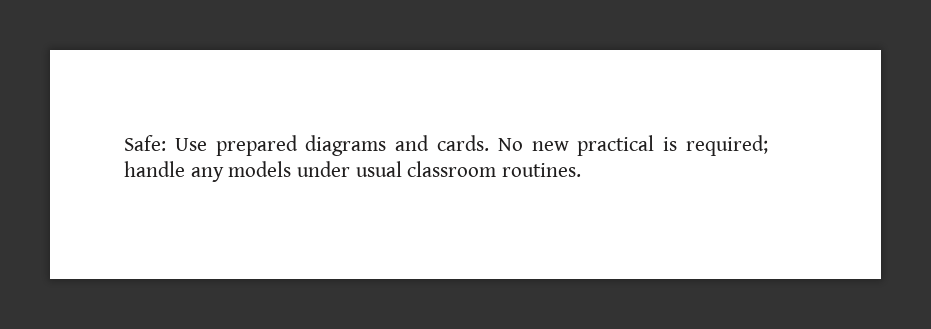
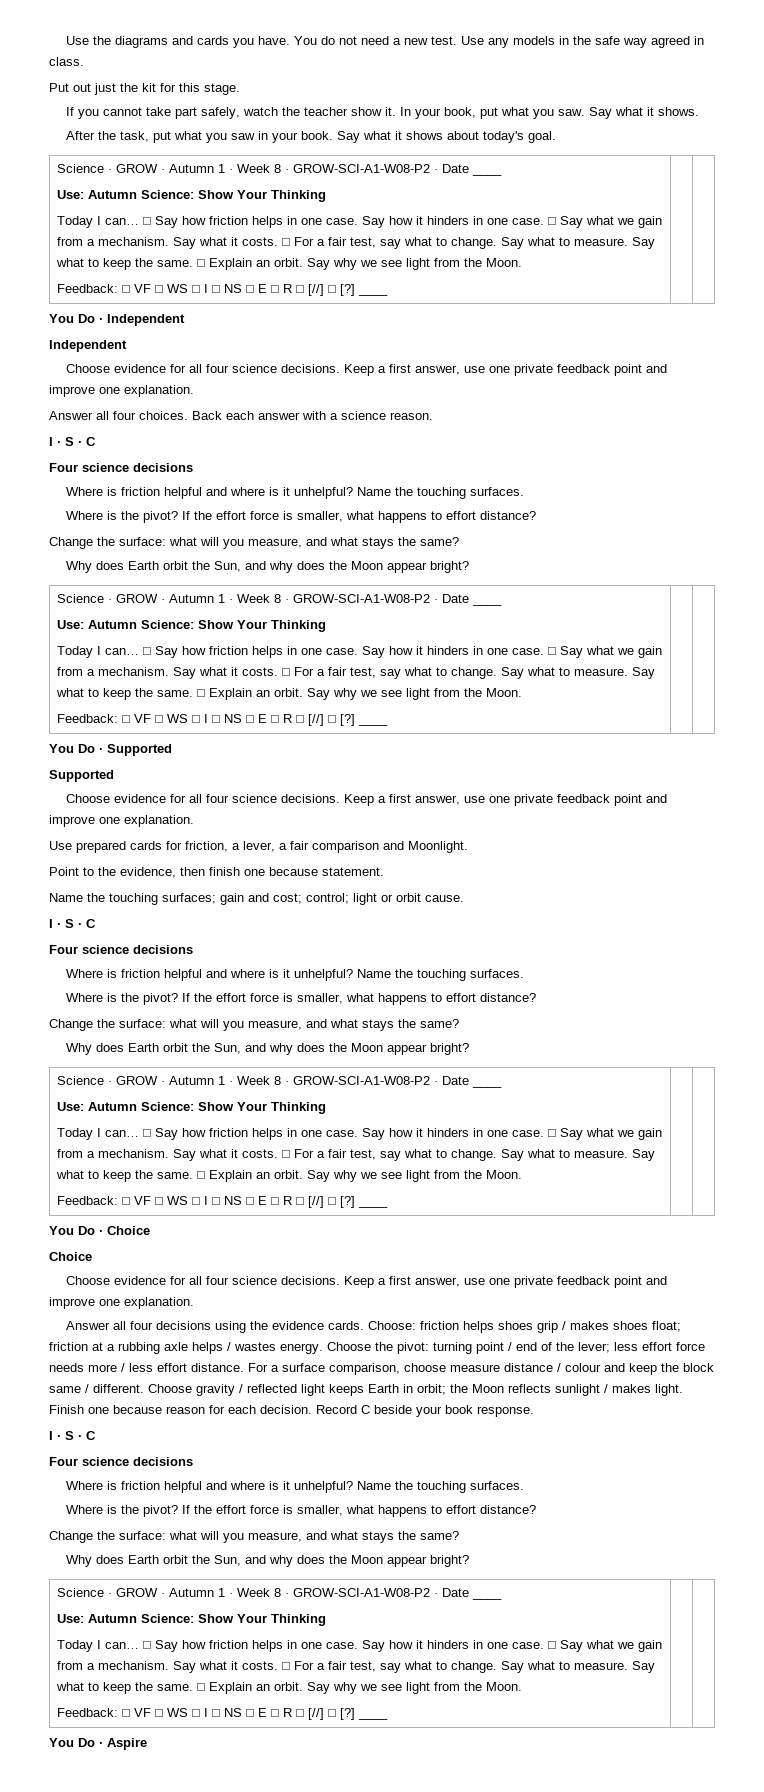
- Safe: Use prepared diagrams and cards. No new practical is required; handle any models under usual classroom routines.
+ Use the diagrams and cards you have. You do not need a new test. Use any models in the safe way agreed in class.
+ Put out just the kit for this stage.
+ If you cannot take part safely, watch the teacher show it. In your book, put what you saw. Say what it shows.
+ After the task, put what you saw in your book. Say what it shows about today's goal.
+ Science · GROW · Autumn 1 · Week 8 · GROW-SCI-A1-W08-P2 · Date ____
+ Use: Autumn Science: Show Your Thinking
+ Today I can… □ Say how friction helps in one case. Say how it hinders in one case. □ Say what we gain from a mechanism. Say what it costs. □ For a fair test, say what to change. Say what to measure. Say what to keep the same. □ Explain an orbit. Say why we see light from the Moon.
+ Feedback: □ VF □ WS □ I □ NS □ E □ R □ [//] □ [?] ____ | |
+ You Do · Independent
+ Independent
+ Choose evidence for all four science decisions. Keep a first answer, use one private feedback point and improve one explanation.
+ Answer all four choices. Back each answer with a science reason.
+ I · S · C
+ Four science decisions
+ Where is friction helpful and where is it unhelpful? Name the touching surfaces.
+ Where is the pivot? If the effort force is smaller, what happens to effort distance?
+ Change the surface: what will you measure, and what stays the same?
+ Why does Earth orbit the Sun, and why does the Moon appear bright?
+ Science · GROW · Autumn 1 · Week 8 · GROW-SCI-A1-W08-P2 · Date ____
+ Use: Autumn Science: Show Your Thinking
+ Today I can… □ Say how friction helps in one case. Say how it hinders in one case. □ Say what we gain from a mechanism. Say what it costs. □ For a fair test, say what to change. Say what to measure. Say what to keep the same. □ Explain an orbit. Say why we see light from the Moon.
+ Feedback: □ VF □ WS □ I □ NS □ E □ R □ [//] □ [?] ____ | |
+ You Do · Supported
+ Supported
+ Choose evidence for all four science decisions. Keep a first answer, use one private feedback point and improve one explanation.
+ Use prepared cards for friction, a lever, a fair comparison and Moonlight.
+ Point to the evidence, then finish one because statement.
+ Name the touching surfaces; gain and cost; control; light or orbit cause.
+ I · S · C
+ Four science decisions
+ Where is friction helpful and where is it unhelpful? Name the touching surfaces.
+ Where is the pivot? If the effort force is smaller, what happens to effort distance?
+ Change the surface: what will you measure, and what stays the same?
+ Why does Earth orbit the Sun, and why does the Moon appear bright?
+ Science · GROW · Autumn 1 · Week 8 · GROW-SCI-A1-W08-P2 · Date ____
+ Use: Autumn Science: Show Your Thinking
+ Today I can… □ Say how friction helps in one case. Say how it hinders in one case. □ Say what we gain from a mechanism. Say what it costs. □ For a fair test, say what to change. Say what to measure. Say what to keep the same. □ Explain an orbit. Say why we see light from the Moon.
+ Feedback: □ VF □ WS □ I □ NS □ E □ R □ [//] □ [?] ____ | |
+ You Do · Choice
+ Choice
+ Choose evidence for all four science decisions. Keep a first answer, use one private feedback point and improve one explanation.
+ Answer all four decisions using the evidence cards. Choose: friction helps shoes grip / makes shoes float; friction at a rubbing axle helps / wastes energy. Choose the pivot: turning point / end of the lever; less effort force needs more / less effort distance. For a surface comparison, choose measure distance / colour and keep the block same / different. Choose gravity / reflected light keeps Earth in orbit; the Moon reflects sunlight / makes light. Finish one because reason for each decision. Record C beside your book response.
+ I · S · C
+ Four science decisions
+ Where is friction helpful and where is it unhelpful? Name the touching surfaces.
+ Where is the pivot? If the effort force is smaller, what happens to effort distance?
+ Change the surface: what will you measure, and what stays the same?
+ Why does Earth orbit the Sun, and why does the Moon appear bright?
+ Science · GROW · Autumn 1 · Week 8 · GROW-SCI-A1-W08-P2 · Date ____
+ Use: Autumn Science: Show Your Thinking
+ Today I can… □ Say how friction helps in one case. Say how it hinders in one case. □ Say what we gain from a mechanism. Say what it costs. □ For a fair test, say what to change. Say what to measure. Say what to keep the same. □ Explain an orbit. Say why we see light from the Moon.
+ Feedback: □ VF □ WS □ I □ NS □ E □ R □ [//] □ [?] ____ | |
+ You Do · Aspire

